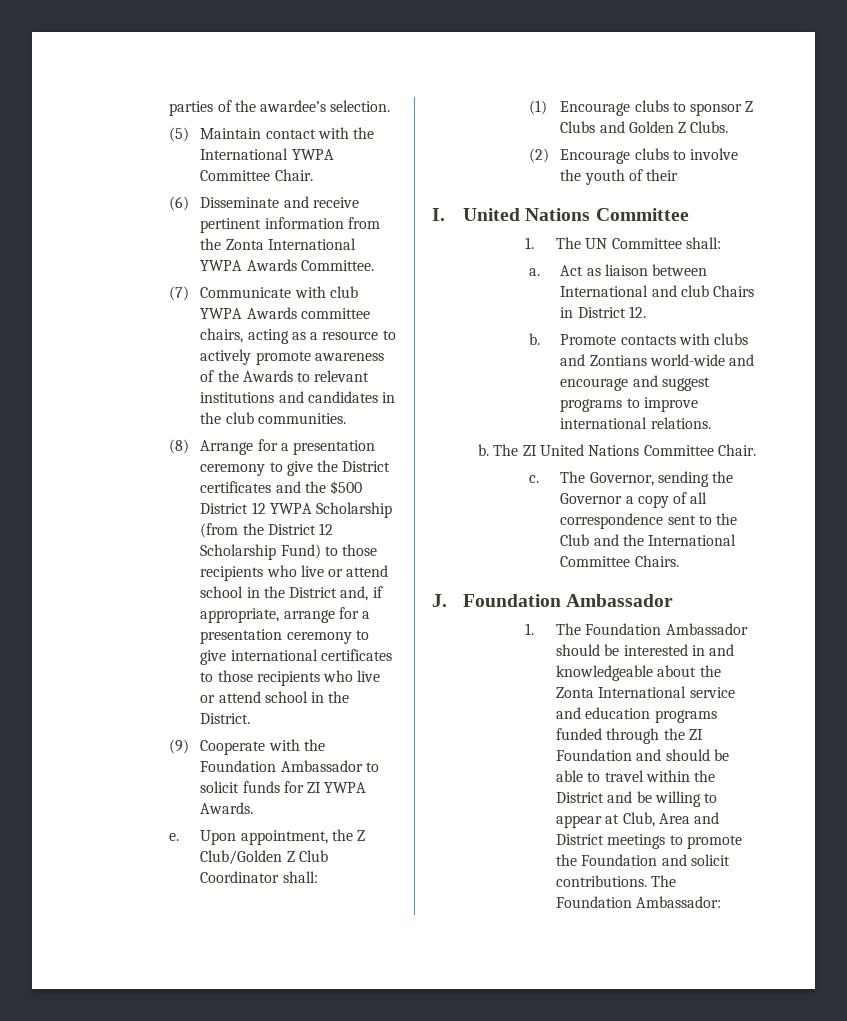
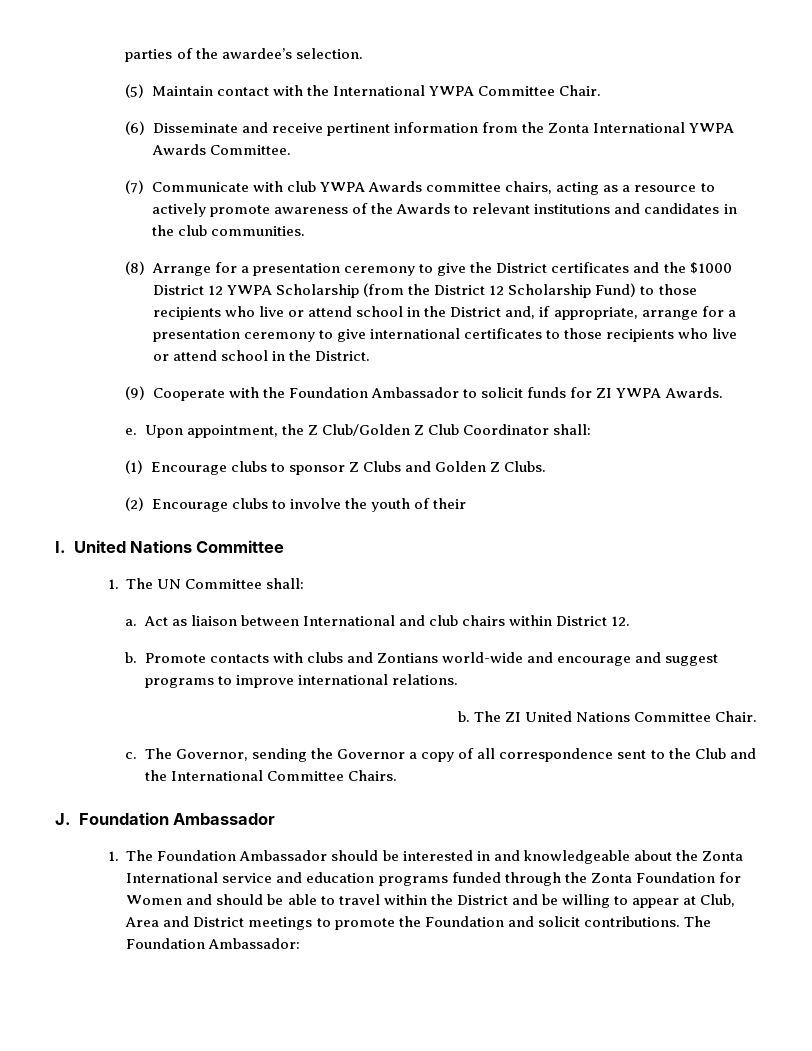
- (8) Arrange for a presentation ceremony to give the District certificates and the $500 District 12 YWPA Scholarship (from the District 12 Scholarship Fund) to those recipients who live or attend school in the District and, if appropriate, arrange for a presentation ceremony to give international certificates to those recipients who live or attend school in the District.
+ (8) Arrange for a presentation ceremony to give the District certificates and the $1000 District 12 YWPA Scholarship (from the District 12 Scholarship Fund) to those recipients who live or attend school in the District and, if appropriate, arrange for a presentation ceremony to give international certificates to those recipients who live or attend school in the District.
- Act as liaison between International and club Chairs in District 12.
+ Act as liaison between International and club chairs within District 12.
- 1. The Foundation Ambassador should be interested in and knowledgeable about the Zonta International service and education programs funded through the ZI Foundation and should be able to travel within the District and be willing to appear at Club, Area and District meetings to promote the Foundation and solicit contributions.
+ 1. The Foundation Ambassador should be interested in and knowledgeable about the Zonta International service and education programs funded through the Zonta Foundation for Women and should be able to travel within the District and be willing to appear at Club, Area and District meetings to promote the Foundation and solicit contributions.

